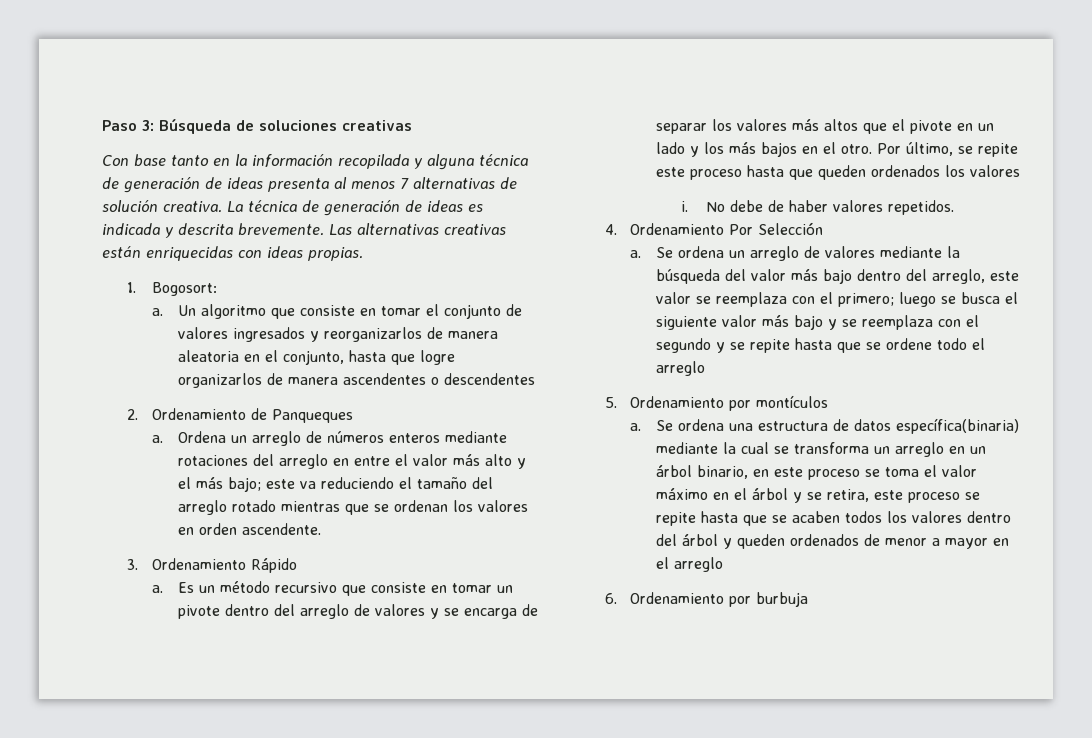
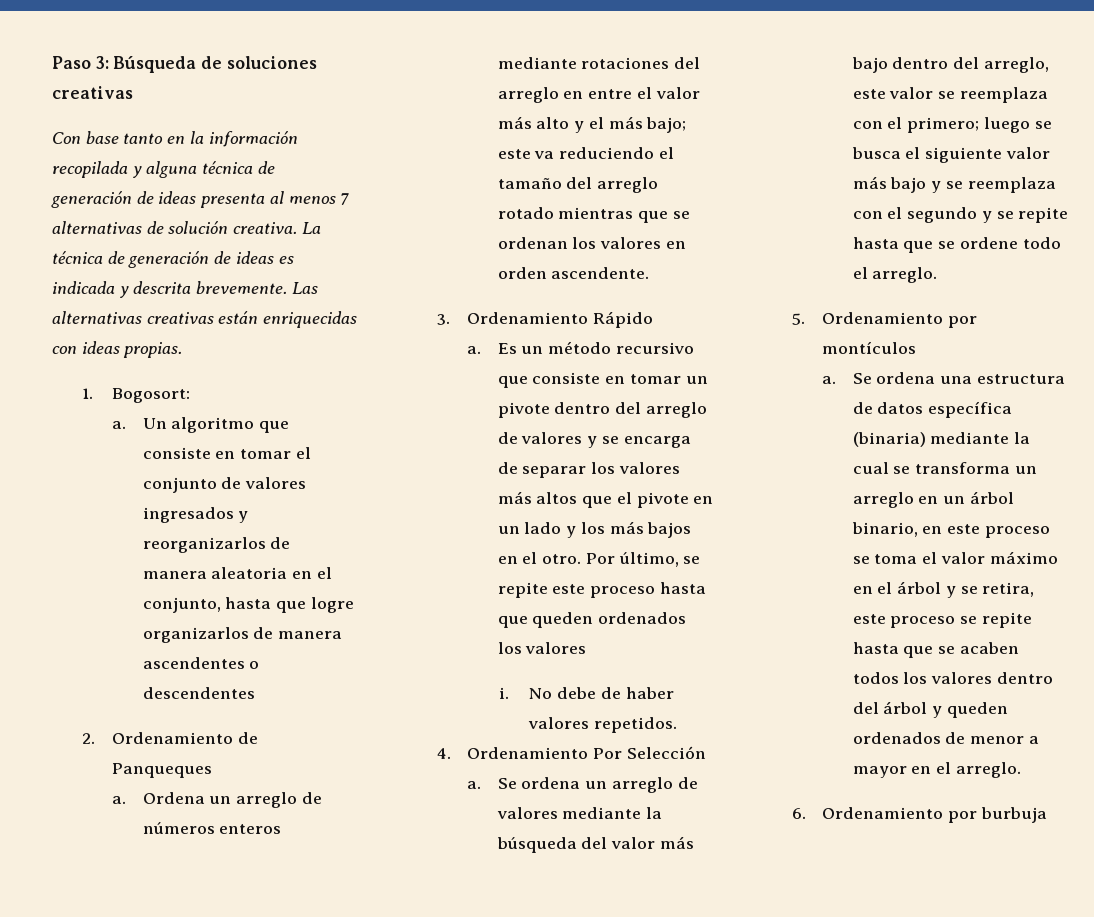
- Se ordena un arreglo de valores mediante la búsqueda del valor más bajo dentro del arreglo, este valor se reemplaza con el primero; luego se busca el siguiente valor más bajo y se reemplaza con el segundo y se repite hasta que se ordene todo el arreglo
+ Se ordena un arreglo de valores mediante la búsqueda del valor más bajo dentro del arreglo, este valor se reemplaza con el primero; luego se busca el siguiente valor más bajo y se reemplaza con el segundo y se repite hasta que se ordene todo el arreglo.
- Se ordena una estructura de datos específica(binaria) mediante la cual se transforma un arreglo en un árbol binario, en este proceso se toma el valor máximo en el árbol y se retira, este proceso se repite hasta que se acaben todos los valores dentro del árbol y queden ordenados de menor a mayor en el arreglo
+ Se ordena una estructura de datos específica (binaria) mediante la cual se transforma un arreglo en un árbol binario, en este proceso se toma el valor máximo en el árbol y se retira, este proceso se repite hasta que se acaben todos los valores dentro del árbol y queden ordenados de menor a mayor en el arreglo.

